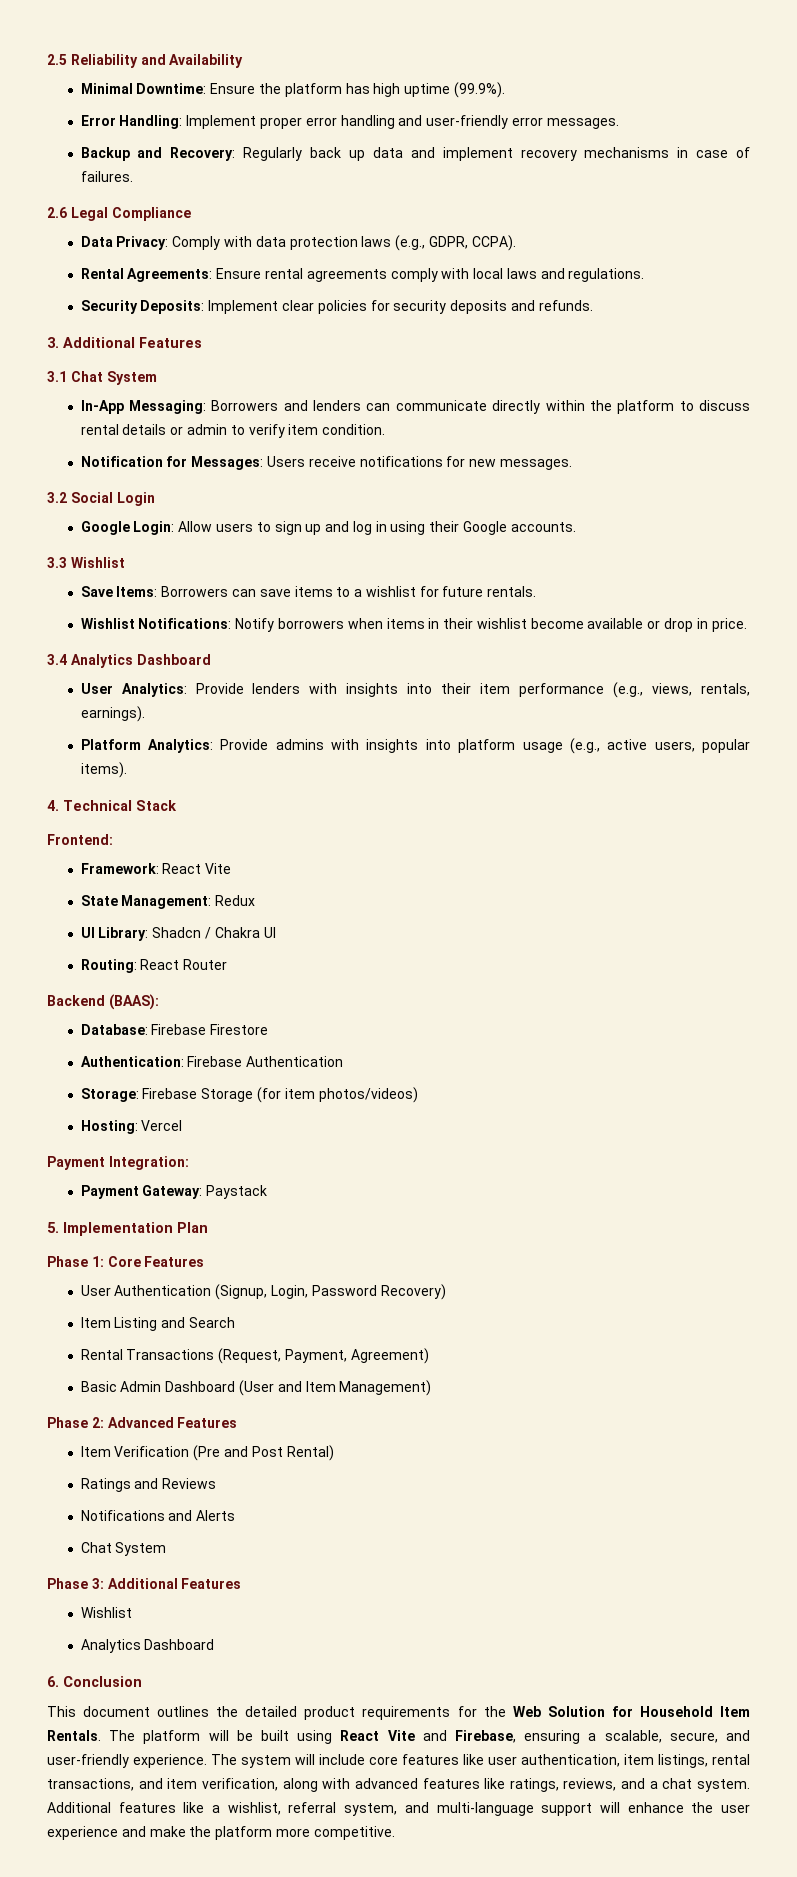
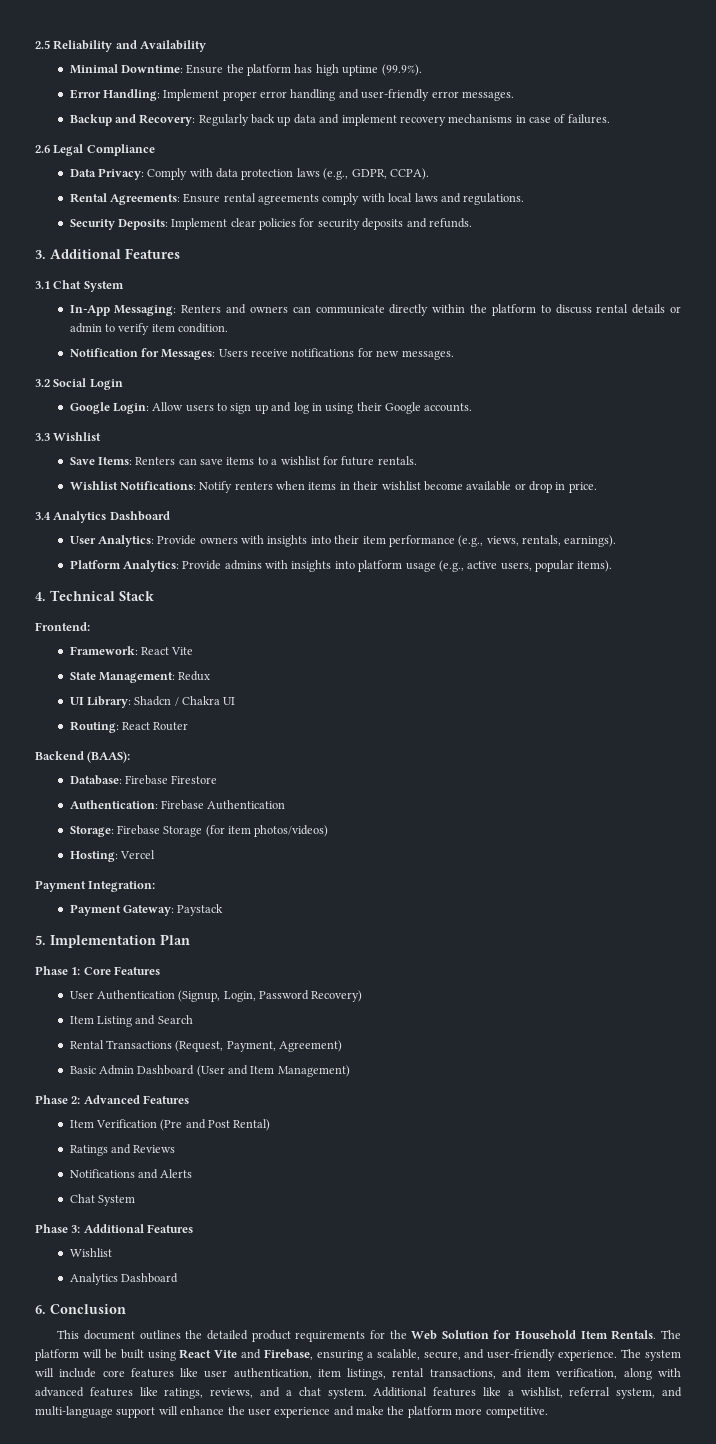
- In-App Messaging: Borrowers and lenders can communicate directly within the platform to discuss rental details or admin to verify item condition.
+ In-App Messaging: Renters and owners can communicate directly within the platform to discuss rental details or admin to verify item condition.
- Save Items: Borrowers can save items to a wishlist for future rentals.
+ Save Items: Renters can save items to a wishlist for future rentals.
- Wishlist Notifications: Notify borrowers when items in their wishlist become available or drop in price.
+ Wishlist Notifications: Notify renters when items in their wishlist become available or drop in price.
- User Analytics: Provide lenders with insights into their item performance (e.g., views, rentals, earnings).
+ User Analytics: Provide owners with insights into their item performance (e.g., views, rentals, earnings).

